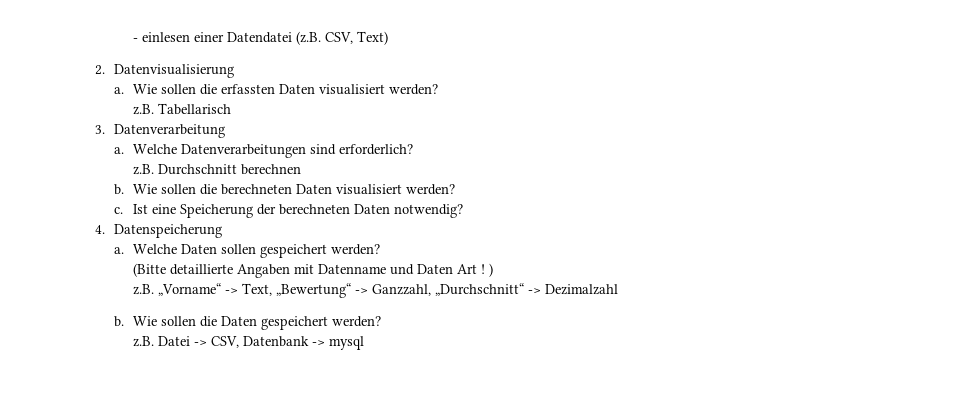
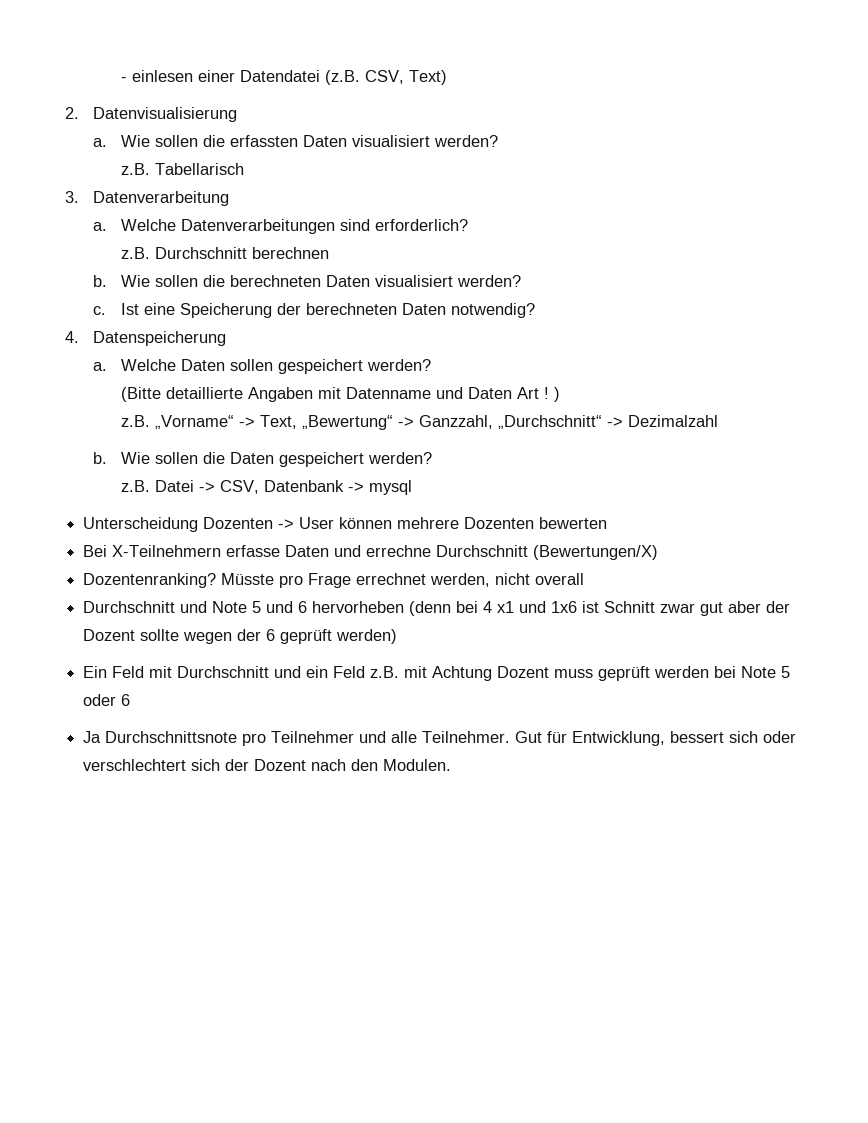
+ Unterscheidung Dozenten -> User können mehrere Dozenten bewerten
+ Bei X-Teilnehmern erfasse Daten und errechne Durchschnitt (Bewertungen/X)
+ Dozentenranking? Müsste pro Frage errechnet werden, nicht overall
+ Durchschnitt und Note 5 und 6 hervorheben (denn bei 4 x1 und 1x6 ist Schnitt zwar gut aber der Dozent sollte wegen der 6 geprüft werden)
+ Ein Feld mit Durchschnitt und ein Feld z.B. mit Achtung Dozent muss geprüft werden bei Note 5 oder 6
+ Ja Durchschnittsnote pro Teilnehmer und alle Teilnehmer. Gut für Entwicklung, bessert sich oder verschlechtert sich der Dozent nach den Modulen.

